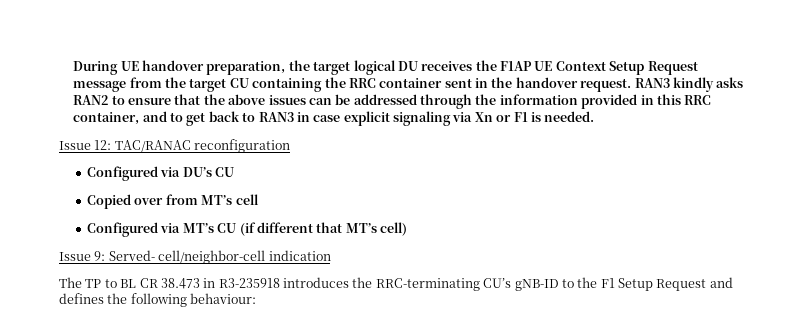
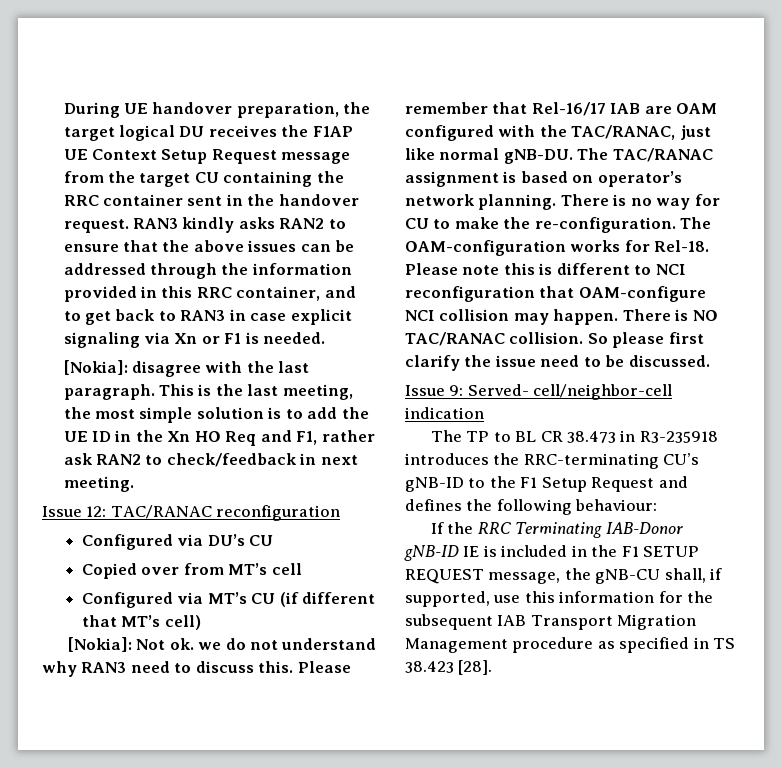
+ [Nokia]: disagree with the last paragraph. This is the last meeting, the most simple solution is to add the UE ID in the Xn HO Req and F1, rather ask RAN2 to check/feedback in next meeting.
+ [Nokia]: Not ok. we do not understand why RAN3 need to discuss this. Please remember that Rel-16/17 IAB are OAM configured with the TAC/RANAC, just like normal gNB-DU. The TAC/RANAC assignment is based on operator’s network planning. There is no way for CU to make the re-configuration. The OAM-configuration works for Rel-18. Please note this is different to NCI reconfiguration that OAM-configure NCI collision may happen. There is NO TAC/RANAC collision. So please first clarify the issue need to be discussed.
+ If the RRC Terminating IAB-Donor gNB-ID IE is included in the F1 SETUP REQUEST message, the gNB-CU shall, if supported, use this information for the subsequent IAB Transport Migration Management procedure as specified in TS 38.423 [28].

